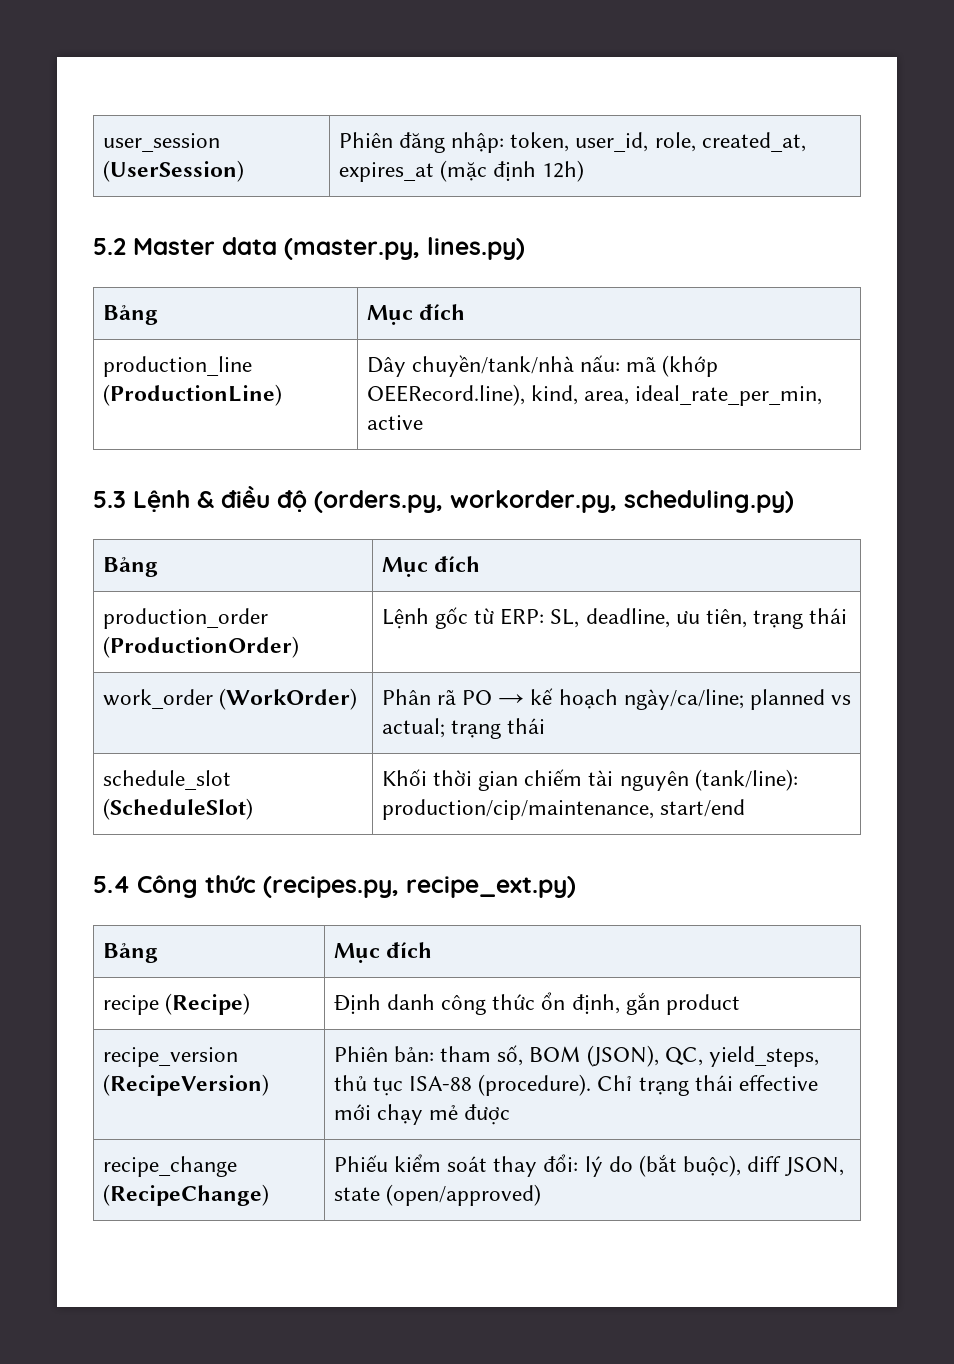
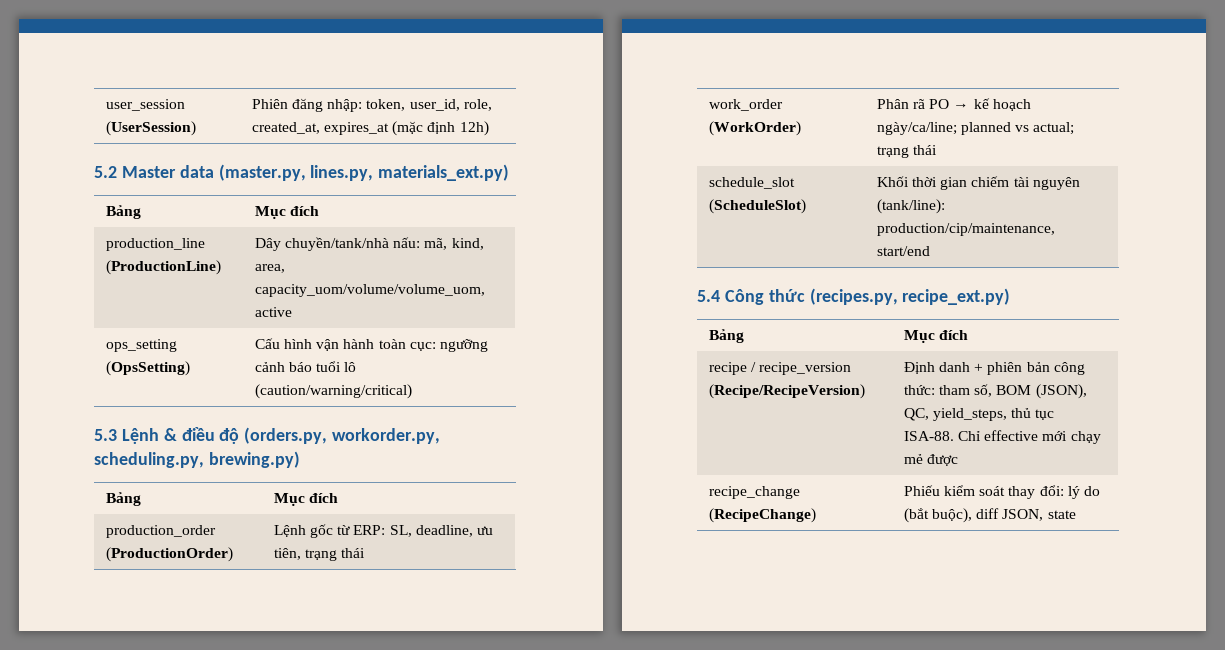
- 5.2 Master data (master.py, lines.py)
+ 5.2 Master data (master.py, lines.py, materials_ext.py)
- production_line (ProductionLine) | Dây chuyền/tank/nhà nấu: mã (khớp OEERecord.line), kind, area, ideal_rate_per_min, active
+ production_line (ProductionLine) | Dây chuyền/tank/nhà nấu: mã, kind, area, capacity_uom/volume/volume_uom, active
+ ops_setting (OpsSetting) | Cấu hình vận hành toàn cục: ngưỡng cảnh báo tuổi lô (caution/warning/critical)
- 5.3 Lệnh & điều độ (orders.py, workorder.py, scheduling.py)
+ 5.3 Lệnh & điều độ (orders.py, workorder.py, scheduling.py, brewing.py)
- recipe (Recipe) | Định danh công thức ổn định, gắn product
- recipe_version (RecipeVersion) | Phiên bản: tham số, BOM (JSON), QC, yield_steps, thủ tục ISA-88 (procedure). Chỉ trạng thái effective mới chạy mẻ được
+ recipe / recipe_version (Recipe/RecipeVersion) | Định danh + phiên bản công thức: tham số, BOM (JSON), QC, yield_steps, thủ tục ISA-88. Chỉ effective mới chạy mẻ được
- recipe_change (RecipeChange) | Phiếu kiểm soát thay đổi: lý do (bắt buộc), diff JSON, state (open/approved)
+ recipe_change (RecipeChange) | Phiếu kiểm soát thay đổi: lý do (bắt buộc), diff JSON, state

